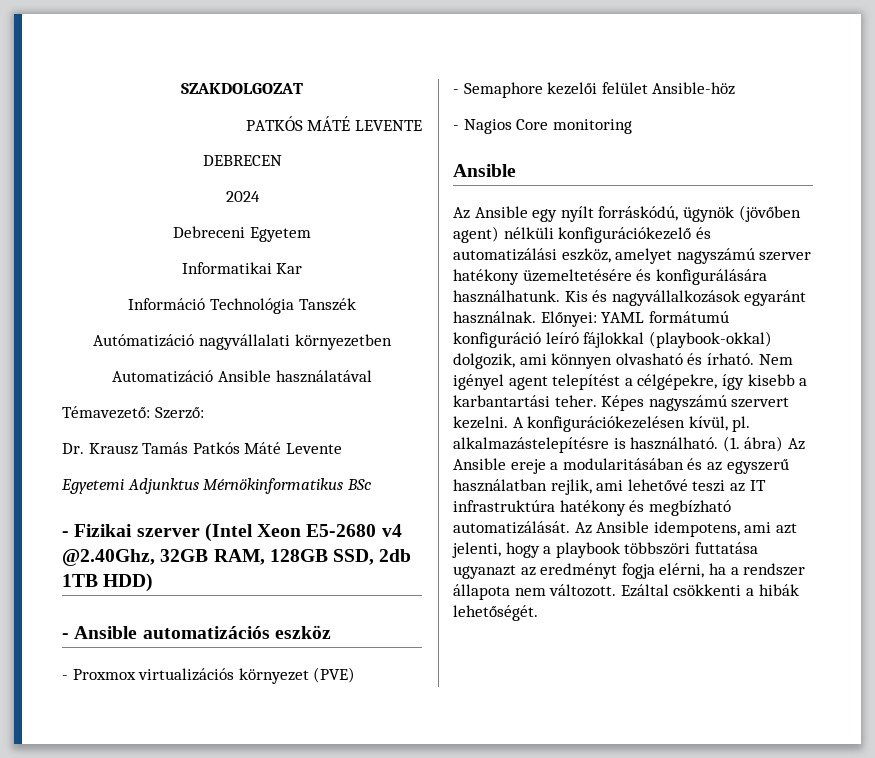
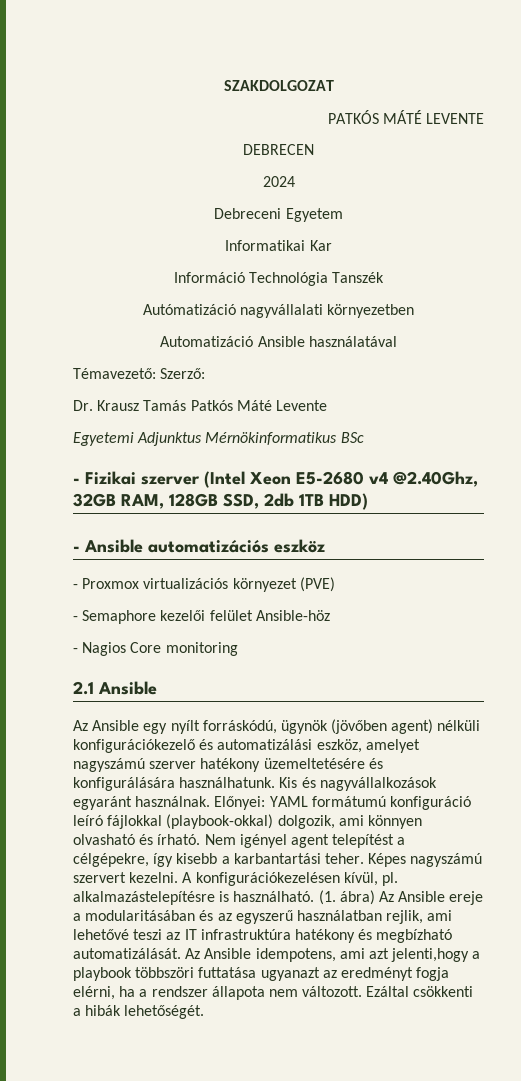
  - Nagios Core monitoring
- Ansible
+ 2.1 Ansible
- Az Ansible idempotens, ami azt jelenti, hogy a playbook többszöri futtatása ugyanazt az eredményt fogja elérni, ha a rendszer állapota nem változott.
+ Az Ansible idempotens, ami azt jelenti,hogy a playbook többszöri futtatása ugyanazt az eredményt fogja elérni, ha a rendszer állapota nem változott.

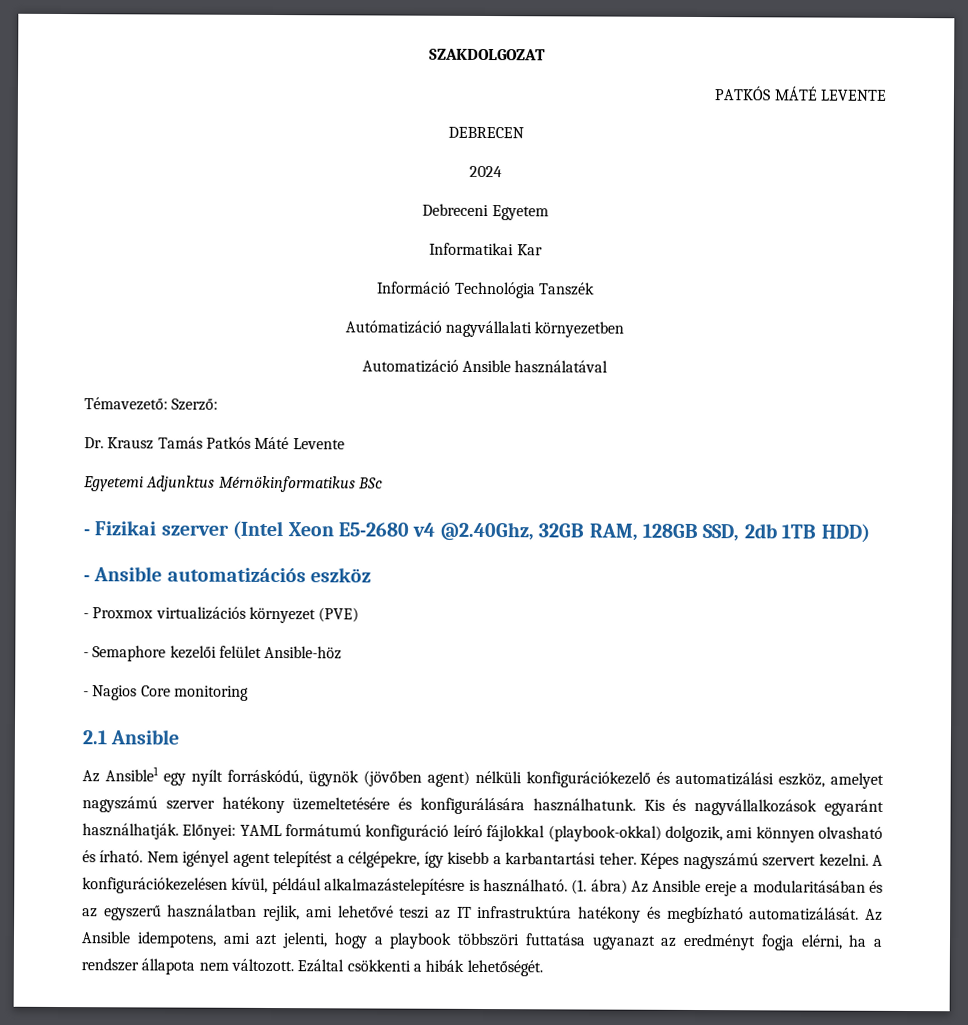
- Az Ansible egy nyílt forráskódú, ügynök (jövőben agent) nélküli konfigurációkezelő és automatizálási eszköz, amelyet nagyszámú szerver hatékony üzemeltetésére és konfigurálására használhatunk.
+ Az Ansible1 egy nyílt forráskódú, ügynök (jövőben agent) nélküli konfigurációkezelő és automatizálási eszköz, amelyet nagyszámú szerver hatékony üzemeltetésére és konfigurálására használhatunk.
- Kis és nagyvállalkozások egyaránt használnak.
+ Kis és nagyvállalkozások egyaránt használhatják.
- A konfigurációkezelésen kívül, pl. alkalmazástelepítésre is használható.
+ A konfigurációkezelésen kívül, például alkalmazástelepítésre is használható.
- Az Ansible idempotens, ami azt jelenti,hogy a playbook többszöri futtatása ugyanazt az eredményt fogja elérni, ha a rendszer állapota nem változott.
+ Az Ansible idempotens, ami azt jelenti, hogy a playbook többszöri futtatása ugyanazt az eredményt fogja elérni, ha a rendszer állapota nem változott.

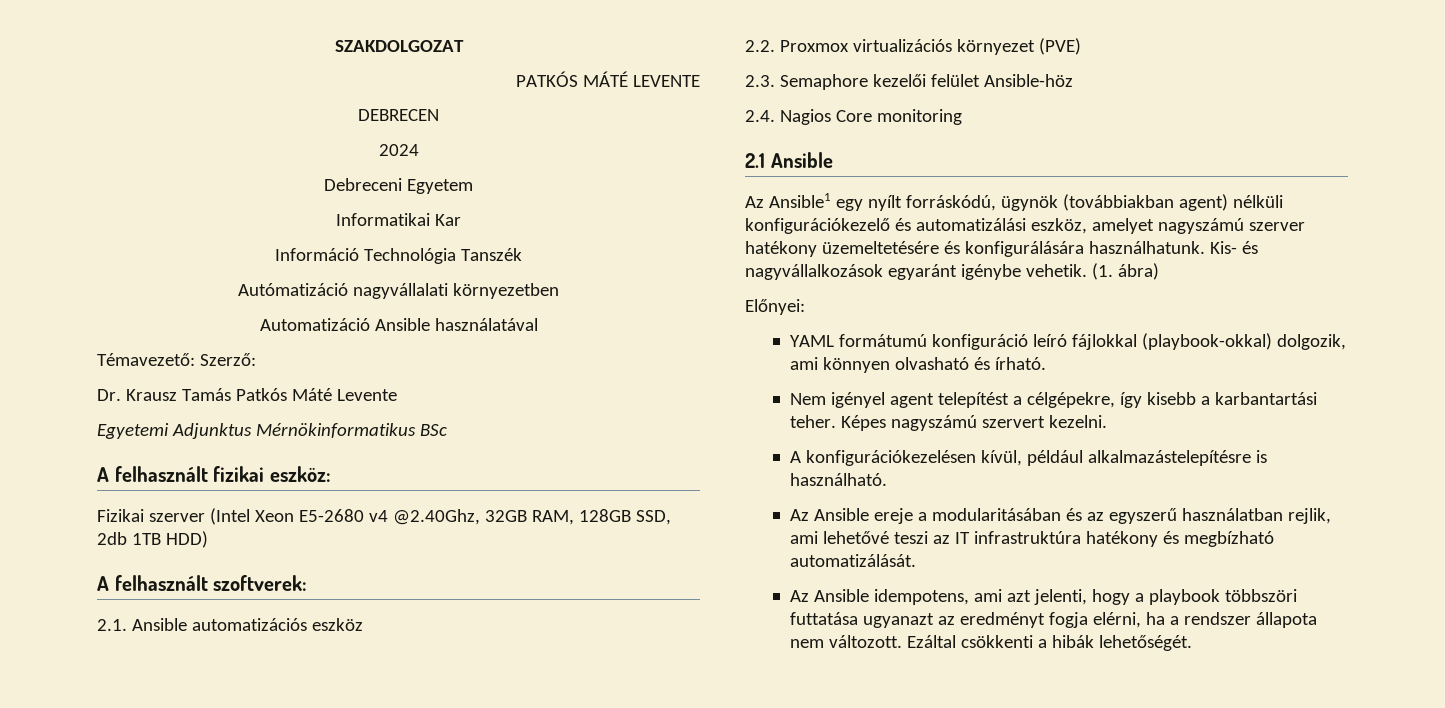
- - Fizikai szerver (Intel Xeon E5-2680 v4 @2.40Ghz, 32GB RAM, 128GB SSD, 2db 1TB HDD)
+ A felhasznált fizikai eszköz:
+ Fizikai szerver (Intel Xeon E5-2680 v4 @2.40Ghz, 32GB RAM, 128GB SSD, 2db 1TB HDD)
- - Ansible automatizációs eszköz
+ A felhasznált szoftverek:
+ 2.1. Ansible automatizációs eszköz
- - Proxmox virtualizációs környezet (PVE)
+ 2.2. Proxmox virtualizációs környezet (PVE)
- - Semaphore kezelői felület Ansible-höz
+ 2.3. Semaphore kezelői felület Ansible-höz
- - Nagios Core monitoring
+ 2.4. Nagios Core monitoring
- Az Ansible1 egy nyílt forráskódú, ügynök (jövőben agent) nélküli konfigurációkezelő és automatizálási eszköz, amelyet nagyszámú szerver hatékony üzemeltetésére és konfigurálására használhatunk.
+ Az Ansible1 egy nyílt forráskódú, ügynök (továbbiakban agent) nélküli konfigurációkezelő és automatizálási eszköz, amelyet nagyszámú szerver hatékony üzemeltetésére és konfigurálására használhatunk.
- Kis és nagyvállalkozások egyaránt használhatják. Előnyei: YAML formátumú konfiguráció leíró fájlokkal (playbook-okkal) dolgozik, ami könnyen olvasható és írható. Nem igényel agent telepítést a célgépekre, így kisebb a karbantartási teher.
+ Kis- és nagyvállalkozások egyaránt igénybe vehetik. (1. ábra)
+ Előnyei:
+ YAML formátumú konfiguráció leíró fájlokkal (playbook-okkal) dolgozik, ami könnyen olvasható és írható.
+ Nem igényel agent telepítést a célgépekre, így kisebb a karbantartási teher.
- Képes nagyszámú szervert kezelni. A konfigurációkezelésen kívül, például alkalmazástelepítésre is használható. (1. ábra) Az Ansible ereje a modularitásában és az egyszerű használatban rejlik, ami lehetővé teszi az IT infrastruktúra hatékony és megbízható automatizálását. Az Ansible idempotens, ami azt jelenti, hogy a playbook többszöri futtatása ugyanazt az eredményt fogja elérni, ha a rendszer állapota nem változott.
+ Képes nagyszámú szervert kezelni.
+ A konfigurációkezelésen kívül, például alkalmazástelepítésre is használható.
+ Az Ansible ereje a modularitásában és az egyszerű használatban rejlik, ami lehetővé teszi az IT infrastruktúra hatékony és megbízható automatizálását.
+ Az Ansible idempotens, ami azt jelenti, hogy a playbook többszöri futtatása ugyanazt az eredményt fogja elérni, ha a rendszer állapota nem változott.

